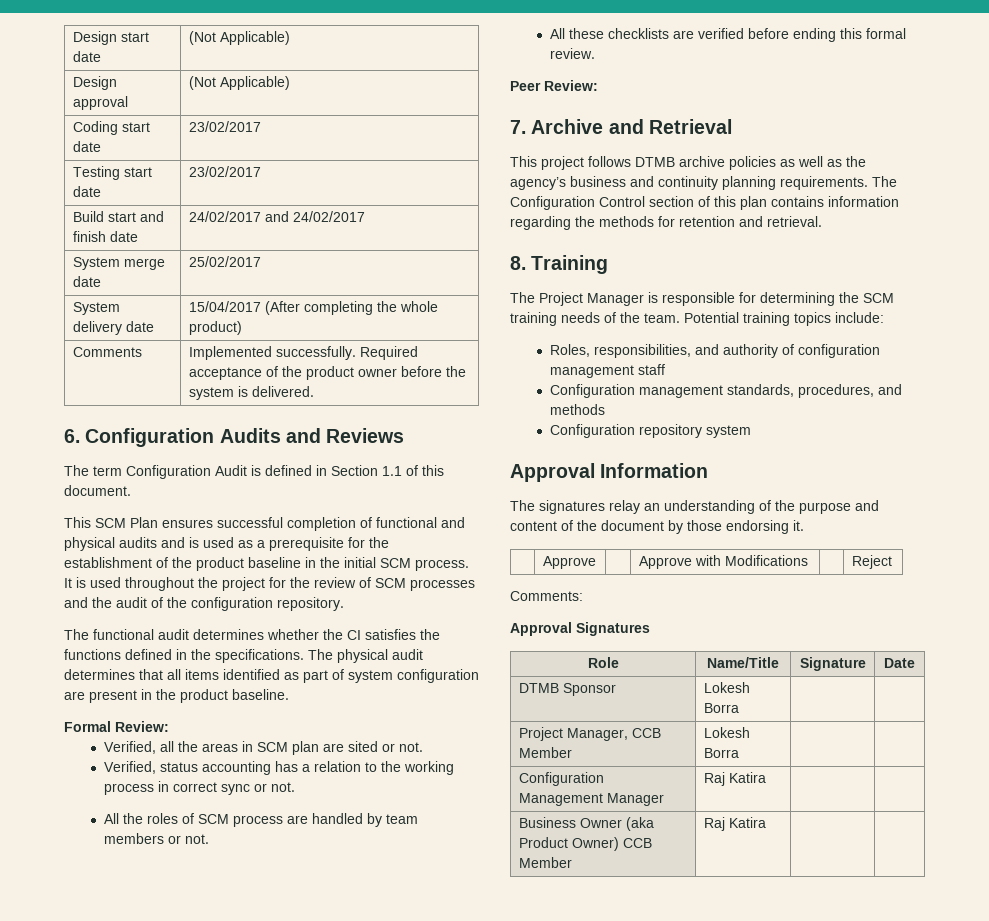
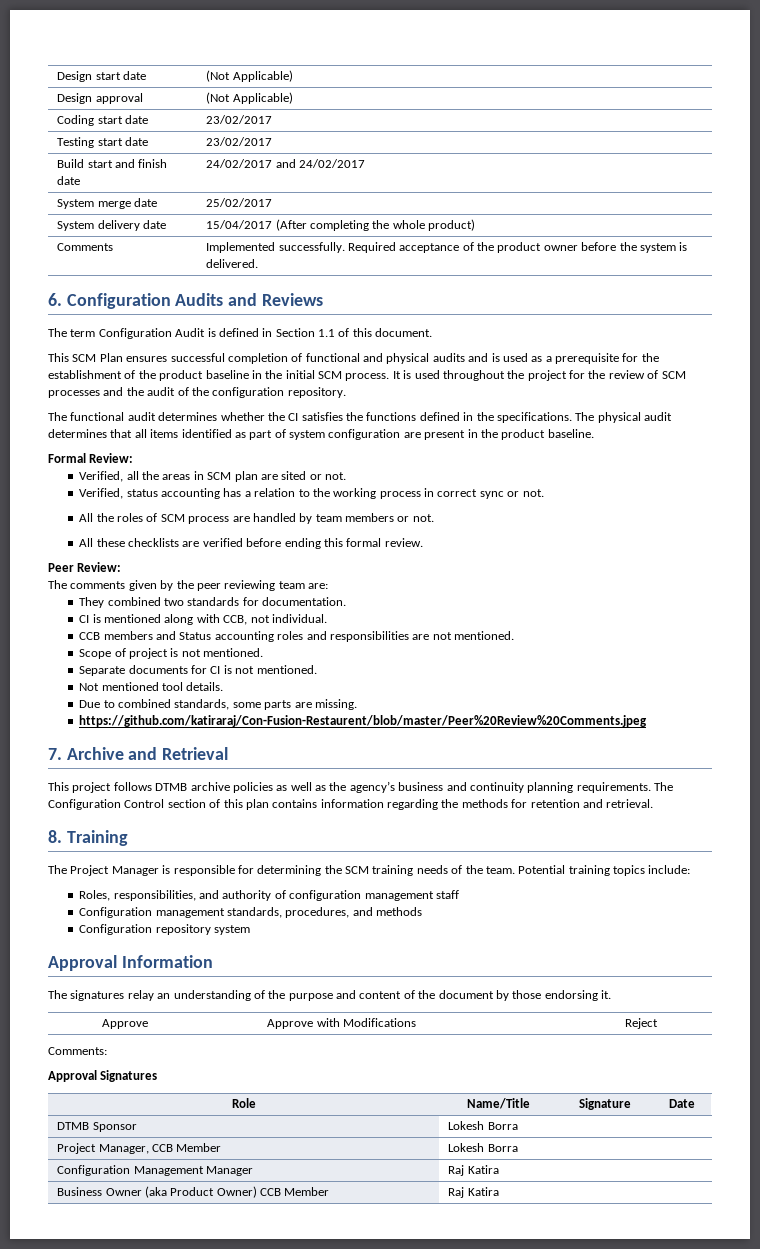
+ The comments given by the peer reviewing team are:
+ They combined two standards for documentation.
+ CI is mentioned along with CCB, not individual.
+ CCB members and Status accounting roles and responsibilities are not mentioned.
+ Scope of project is not mentioned.
+ Separate documents for CI is not mentioned.
+ Not mentioned tool details.
+ Due to combined standards, some parts are missing.
+ https://github.com/katiraraj/Con-Fusion-Restaurent/blob/master/Peer%20Review%20Comments.jpeg

